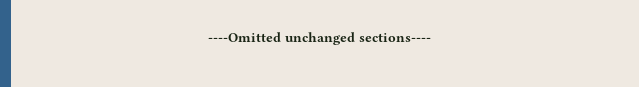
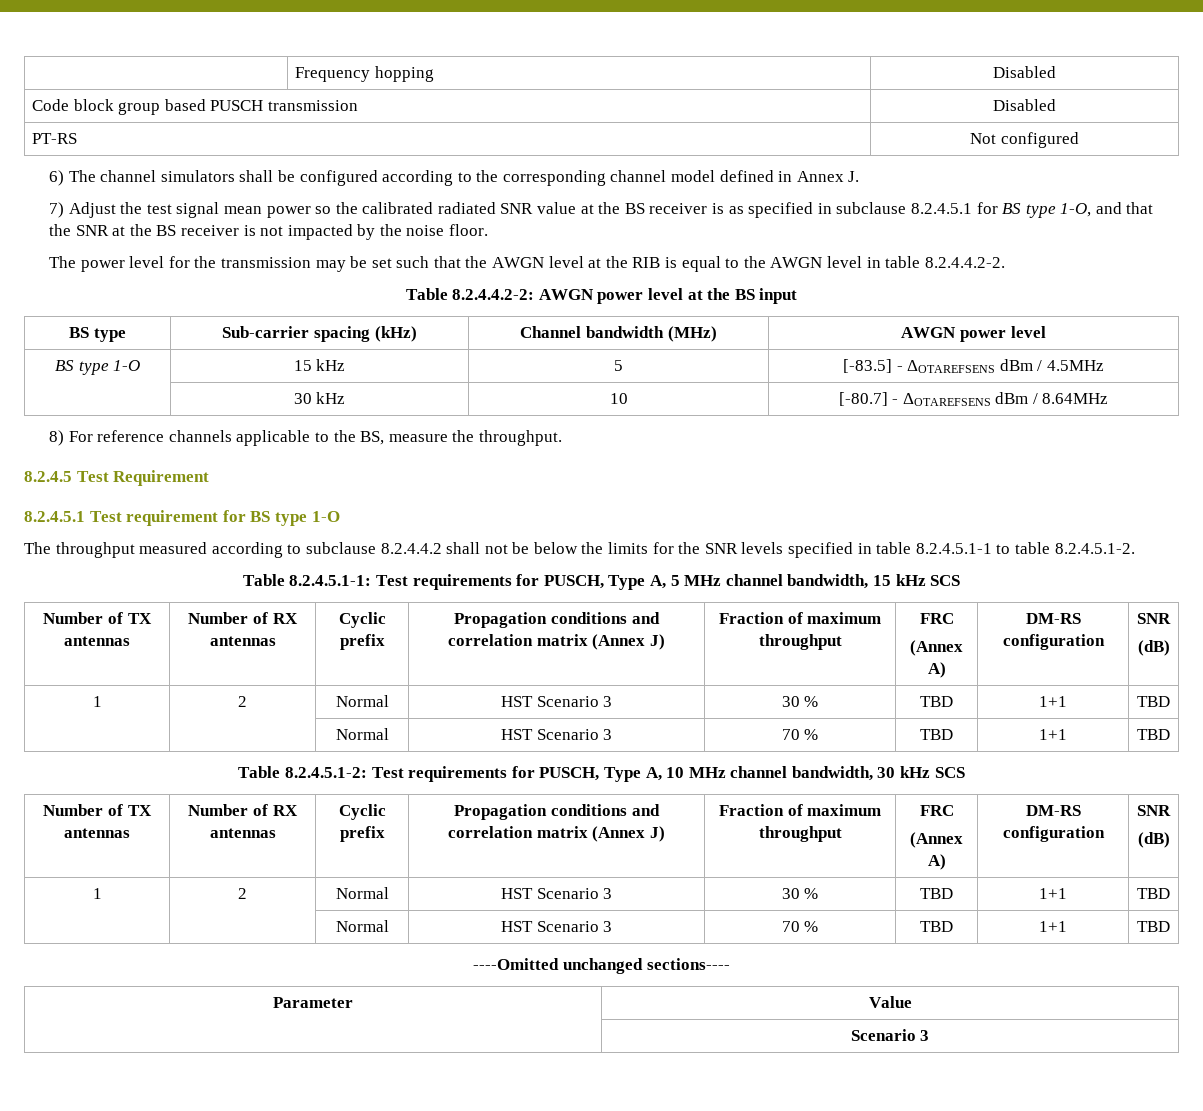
+ | Frequency hopping | Disabled
+ Code block group based PUSCH transmission | Disabled
+ PT-RS | Not configured
+ 6) The channel simulators shall be configured according to the corresponding channel model defined in Annex J.
+ 7) Adjust the test signal mean power so the calibrated radiated SNR value at the BS receiver is as specified in subclause 8.2.4.5.1 for BS type 1-O, and that the SNR at the BS receiver is not impacted by the noise floor.
+ The power level for the transmission may be set such that the AWGN level at the RIB is equal to the AWGN level in table 8.2.4.4.2-2.
+ Table 8.2.4.4.2-2: AWGN power level at the BS input
+ BS type | Sub-carrier spacing (kHz) | Channel bandwidth (MHz) | AWGN power level
+ BS type 1-O | 15 kHz | 5 | [-83.5] - ΔOTAREFSENS dBm / 4.5MHz
+ | 30 kHz | 10 | [-80.7] - ΔOTAREFSENS dBm / 8.64MHz
+ 8) For reference channels applicable to the BS, measure the throughput.
+ 8.2.4.5 Test Requirement
+ 8.2.4.5.1 Test requirement for BS type 1-O
+ The throughput measured according to subclause 8.2.4.4.2 shall not be below the limits for the SNR levels specified in table 8.2.4.5.1-1 to table 8.2.4.5.1-2.
+ Table 8.2.4.5.1-1: Test requirements for PUSCH, Type A, 5 MHz channel bandwidth, 15 kHz SCS
+ Number of TX antennas | Number of RX antennas | Cyclic prefix | Propagation conditions and correlation matrix (Annex J) | Fraction of maximum throughput | FRC
+ (Annex A) | DM-RS configuration | SNR
+ (dB)
+ 1 | 2 | Normal | HST Scenario 3 | 30 % | TBD | 1+1 | TBD
+ | | Normal | HST Scenario 3 | 70 % | TBD | 1+1 | TBD
+ Table 8.2.4.5.1-2: Test requirements for PUSCH, Type A, 10 MHz channel bandwidth, 30 kHz SCS
+ Number of TX antennas | Number of RX antennas | Cyclic prefix | Propagation conditions and correlation matrix (Annex J) | Fraction of maximum throughput | FRC
+ (Annex A) | DM-RS configuration | SNR
+ (dB)
+ 1 | 2 | Normal | HST Scenario 3 | 30 % | TBD | 1+1 | TBD
+ | | Normal | HST Scenario 3 | 70 % | TBD | 1+1 | TBD
+ Parameter | Value
+ | Scenario 3

